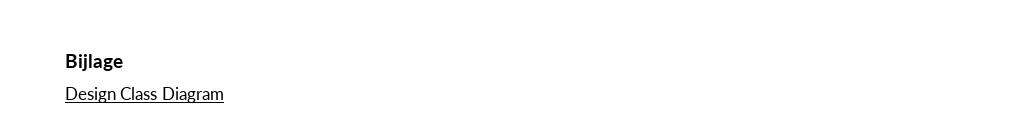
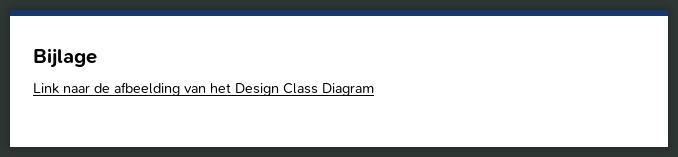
- Design Class Diagram
+ Link naar de afbeelding van het Design Class Diagram

